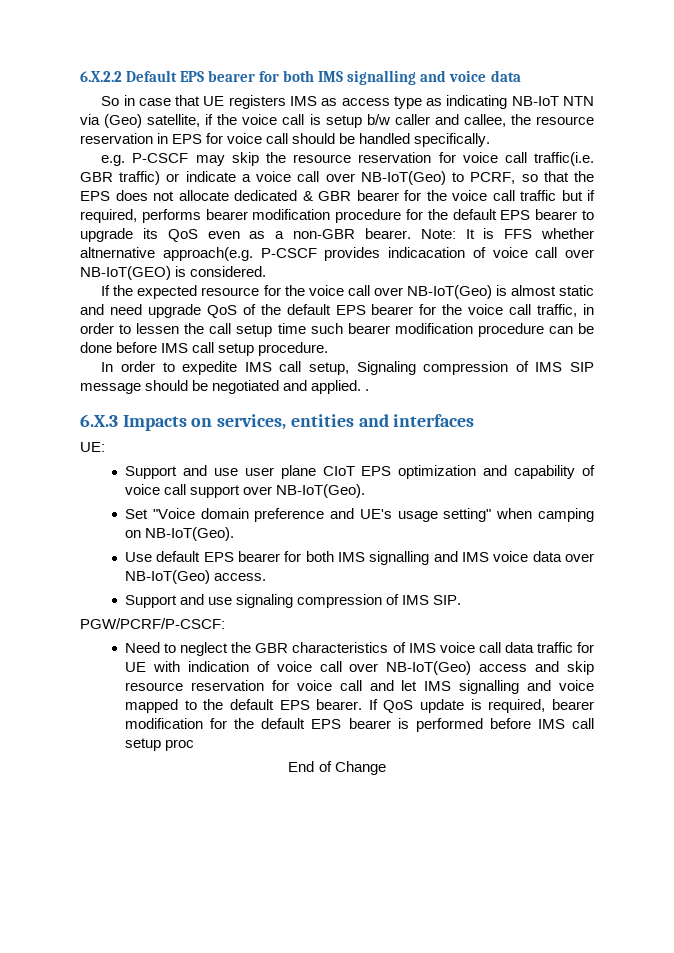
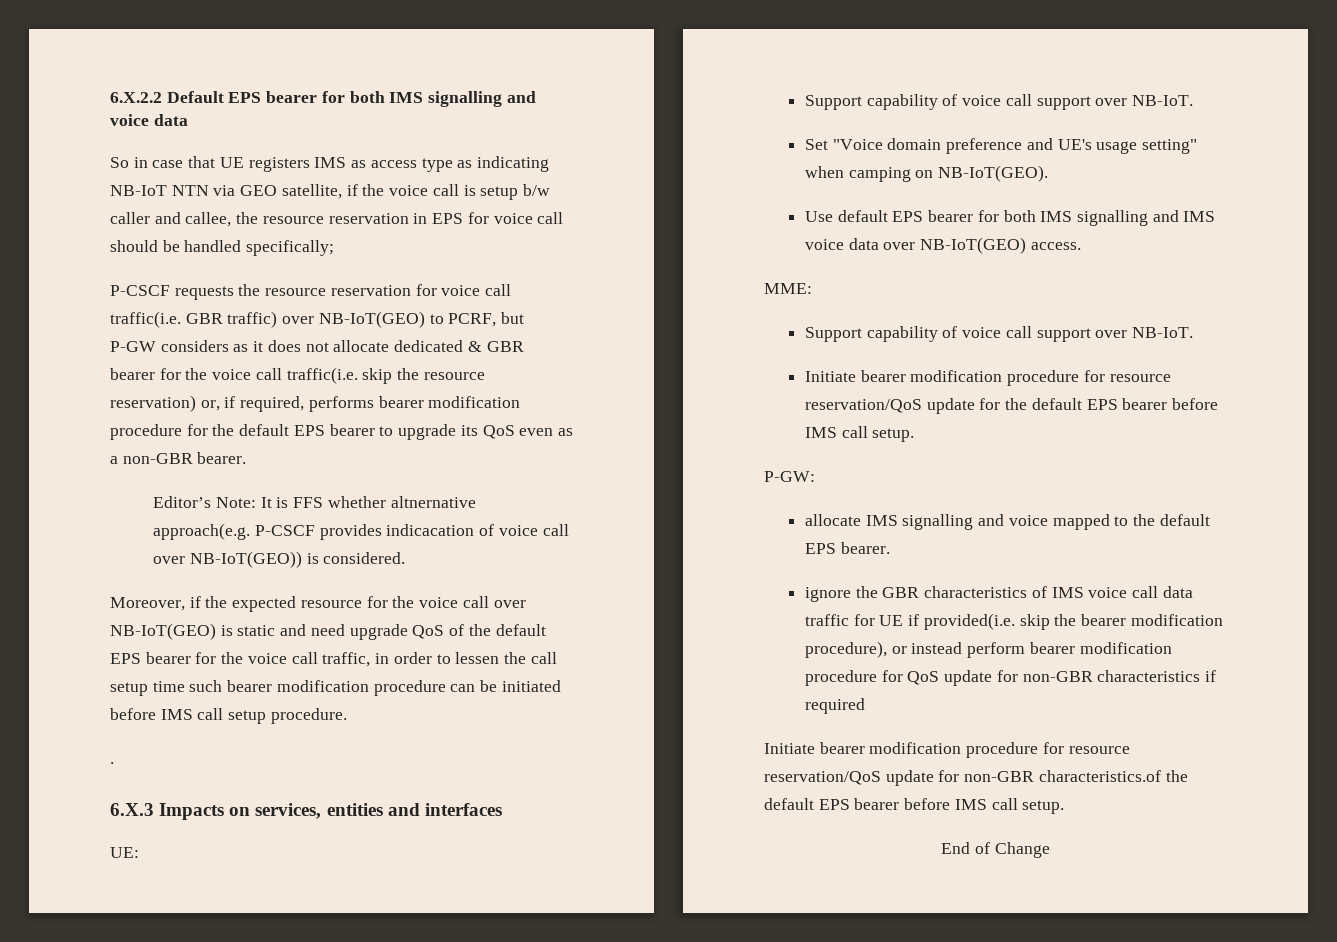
- So in case that UE registers IMS as access type as indicating NB-IoT NTN via (Geo) satellite, if the voice call is setup b/w caller and callee, the resource reservation in EPS for voice call should be handled specifically.
- e.g. P-CSCF may skip the resource reservation for voice call traffic(i.e. GBR traffic) or indicate a voice call over NB-IoT(Geo) to PCRF, so that the EPS does not allocate dedicated & GBR bearer for the voice call traffic but if required, performs bearer modification procedure for the default EPS bearer to upgrade its QoS even as a non-GBR bearer. Note:
+ So in case that UE registers IMS as access type as indicating NB-IoT NTN via GEO satellite, if the voice call is setup b/w caller and callee, the resource reservation in EPS for voice call should be handled specifically;
+ P-CSCF requests the resource reservation for voice call traffic(i.e. GBR traffic) over NB-IoT(GEO) to PCRF, but P-GW considers as it does not allocate dedicated & GBR bearer for the voice call traffic(i.e. skip the resource reservation) or, if required, performs bearer modification procedure for the default EPS bearer to upgrade its QoS even as a non-GBR bearer.
+ Editor’s Note:
- It is FFS whether altnernative approach(e.g. P-CSCF provides indicacation of voice call over NB-IoT(GEO) is considered.
+ It is FFS whether altnernative approach(e.g. P-CSCF provides indicacation of voice call over NB-IoT(GEO)) is considered.
- If the expected resource for the voice call over NB-IoT(Geo) is almost static and need upgrade QoS of the default EPS bearer for the voice call traffic, in order to lessen the call setup time such bearer modification procedure can be done before IMS call setup procedure.
+ Moreover, if the expected resource for the voice call over NB-IoT(GEO) is static and need upgrade QoS of the default EPS bearer for the voice call traffic, in order to lessen the call setup time such bearer modification procedure can be initiated before IMS call setup procedure.
- In order to expedite IMS call setup, Signaling compression of IMS SIP message should be negotiated and applied. .
+ .
  UE:
- Support and use user plane CIoT EPS optimization and capability of voice call support over NB-IoT(Geo).
+ Support capability of voice call support over NB-IoT.
- Set "Voice domain preference and UE's usage setting" when camping on NB-IoT(Geo).
+ Set "Voice domain preference and UE's usage setting" when camping on NB-IoT(GEO).
- Use default EPS bearer for both IMS signalling and IMS voice data over NB-IoT(Geo) access.
+ Use default EPS bearer for both IMS signalling and IMS voice data over NB-IoT(GEO) access.
- Support and use signaling compression of IMS SIP.
- PGW/PCRF/P-CSCF:
- Need to neglect the GBR characteristics of IMS voice call data traffic for UE with indication of voice call over NB-IoT(Geo) access and skip resource reservation for voice call and let IMS signalling and voice mapped to the default EPS bearer. If QoS update is required, bearer modification for the default EPS bearer is performed before IMS call setup proc
+ MME:
+ Support capability of voice call support over NB-IoT.
+ Initiate bearer modification procedure for resource reservation/QoS update for the default EPS bearer before IMS call setup.
+ P-GW:
+ allocate IMS signalling and voice mapped to the default EPS bearer.
+ ignore the GBR characteristics of IMS voice call data traffic for UE if provided(i.e. skip the bearer modification procedure), or instead perform bearer modification procedure for QoS update for non-GBR characteristics if required
+ Initiate bearer modification procedure for resource reservation/QoS update for non-GBR characteristics.of the default EPS bearer before IMS call setup.

